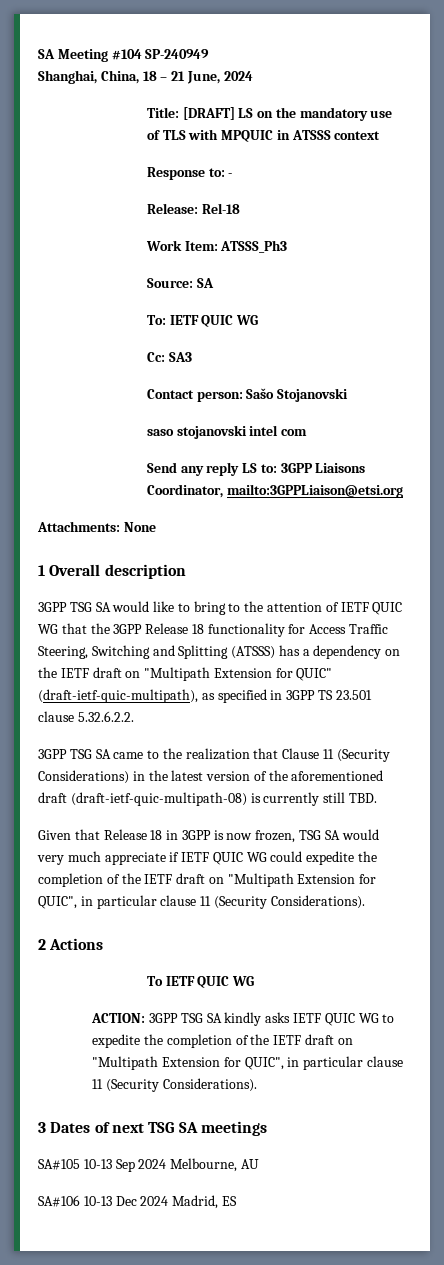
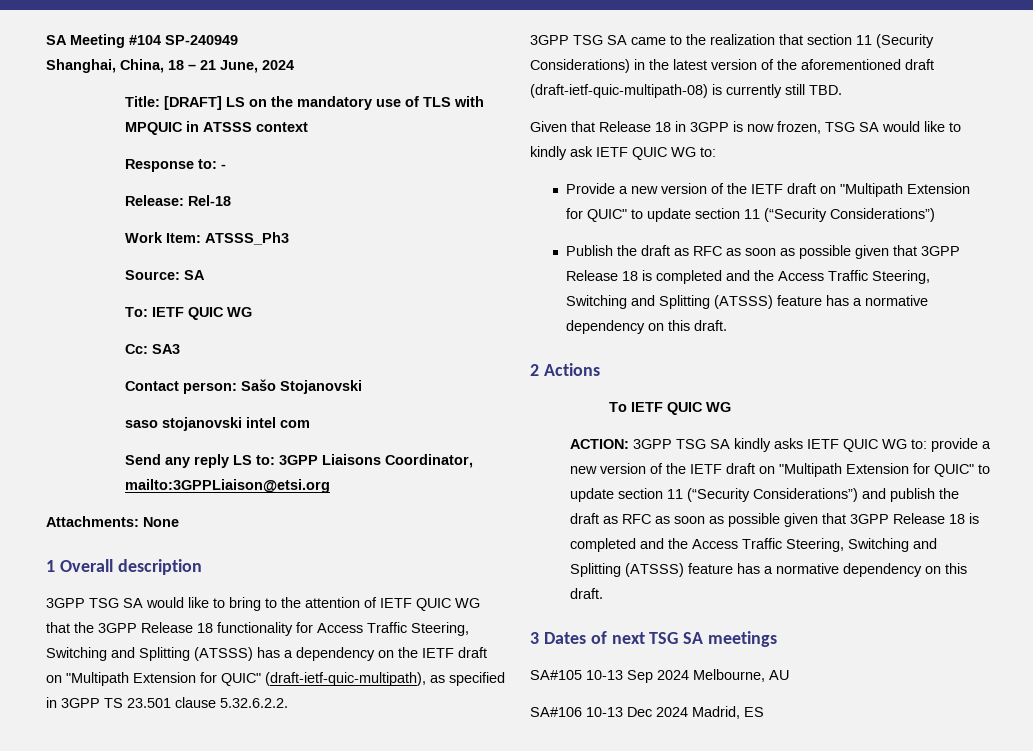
- 3GPP TSG SA came to the realization that Clause 11 (Security Considerations) in the latest version of the aforementioned draft (draft-ietf-quic-multipath-08) is currently still TBD.
+ 3GPP TSG SA came to the realization that section 11 (Security Considerations) in the latest version of the aforementioned draft (draft-ietf-quic-multipath-08) is currently still TBD.
- Given that Release 18 in 3GPP is now frozen, TSG SA would very much appreciate if IETF QUIC WG could expedite the completion of the IETF draft on "Multipath Extension for QUIC", in particular clause 11 (Security Considerations).
+ Given that Release 18 in 3GPP is now frozen, TSG SA would like to kindly ask IETF QUIC WG to:
+ Provide a new version of the IETF draft on "Multipath Extension for QUIC" to update section 11 (“Security Considerations”)
+ Publish the draft as RFC as soon as possible given that 3GPP Release 18 is completed and the Access Traffic Steering, Switching and Splitting (ATSSS) feature has a normative dependency on this draft.
- ACTION: 3GPP TSG SA kindly asks IETF QUIC WG to expedite the completion of the IETF draft on "Multipath Extension for QUIC", in particular clause 11 (Security Considerations).
+ ACTION: 3GPP TSG SA kindly asks IETF QUIC WG to: provide a new version of the IETF draft on "Multipath Extension for QUIC" to update section 11 (“Security Considerations”) and publish the draft as RFC as soon as possible given that 3GPP Release 18 is completed and the Access Traffic Steering, Switching and Splitting (ATSSS) feature has a normative dependency on this draft.

